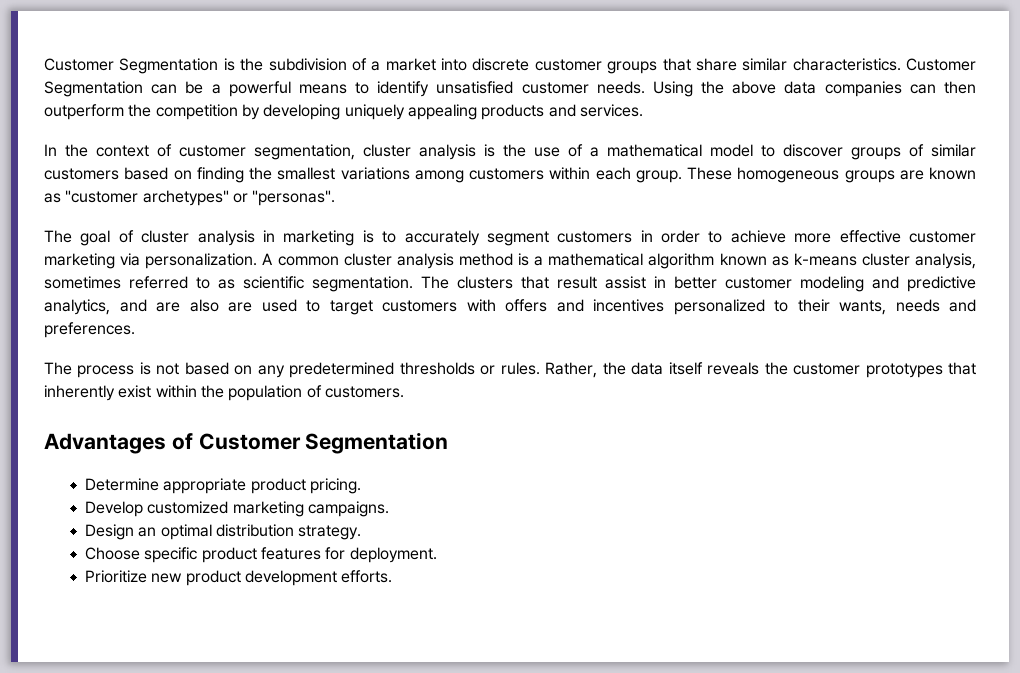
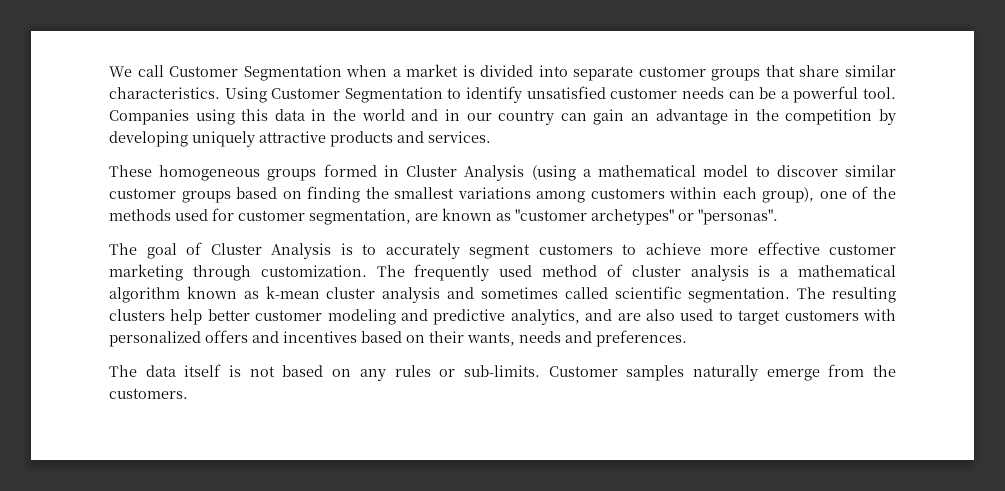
- Customer Segmentation is the subdivision of a market into discrete customer groups that share similar characteristics.
+ We call Customer Segmentation when a market is divided into separate customer groups that share similar characteristics.
- Customer Segmentation can be a powerful means to identify unsatisfied customer needs. Using the above data companies can then outperform the competition by developing uniquely appealing products and services.
+ Using Customer Segmentation to identify unsatisfied customer needs can be a powerful tool. Companies using this data in the world and in our country can gain an advantage in the competition by developing uniquely attractive products and services.
- In the context of customer segmentation, cluster analysis is the use of a mathematical model to discover groups of similar customers based on finding the smallest variations among customers within each group. These homogeneous groups are known as "customer archetypes" or "personas".
+ These homogeneous groups formed in Cluster Analysis (using a mathematical model to discover similar customer groups based on finding the smallest variations among customers within each group), one of the methods used for customer segmentation, are known as "customer archetypes" or "personas".
- The goal of cluster analysis in marketing is to accurately segment customers in order to achieve more effective customer marketing via personalization. A common cluster analysis method is a mathematical algorithm known as k-means cluster analysis, sometimes referred to as scientific segmentation. The clusters that result assist in better customer modeling and predictive analytics, and are also are used to target customers with offers and incentives personalized to their wants, needs and preferences.
+ The goal of Cluster Analysis is to accurately segment customers to achieve more effective customer marketing through customization. The frequently used method of cluster analysis is a mathematical algorithm known as k-mean cluster analysis and sometimes called scientific segmentation. The resulting clusters help better customer modeling and predictive analytics, and are also used to target customers with personalized offers and incentives based on their wants, needs and preferences.
- The process is not based on any predetermined thresholds or rules. Rather, the data itself reveals the customer prototypes that inherently exist within the population of customers.
- Advantages of Customer Segmentation
- Determine appropriate product pricing.
- Develop customized marketing campaigns.
- Design an optimal distribution strategy.
- Choose specific product features for deployment.
- Prioritize new product development efforts.
+ The data itself is not based on any rules or sub-limits. Customer samples naturally emerge from the customers.

